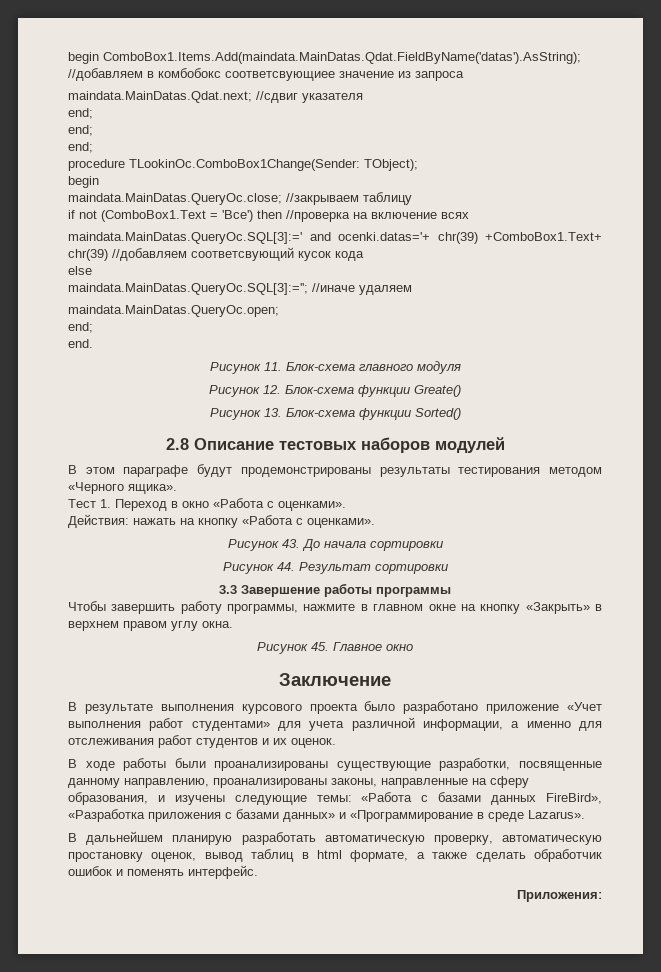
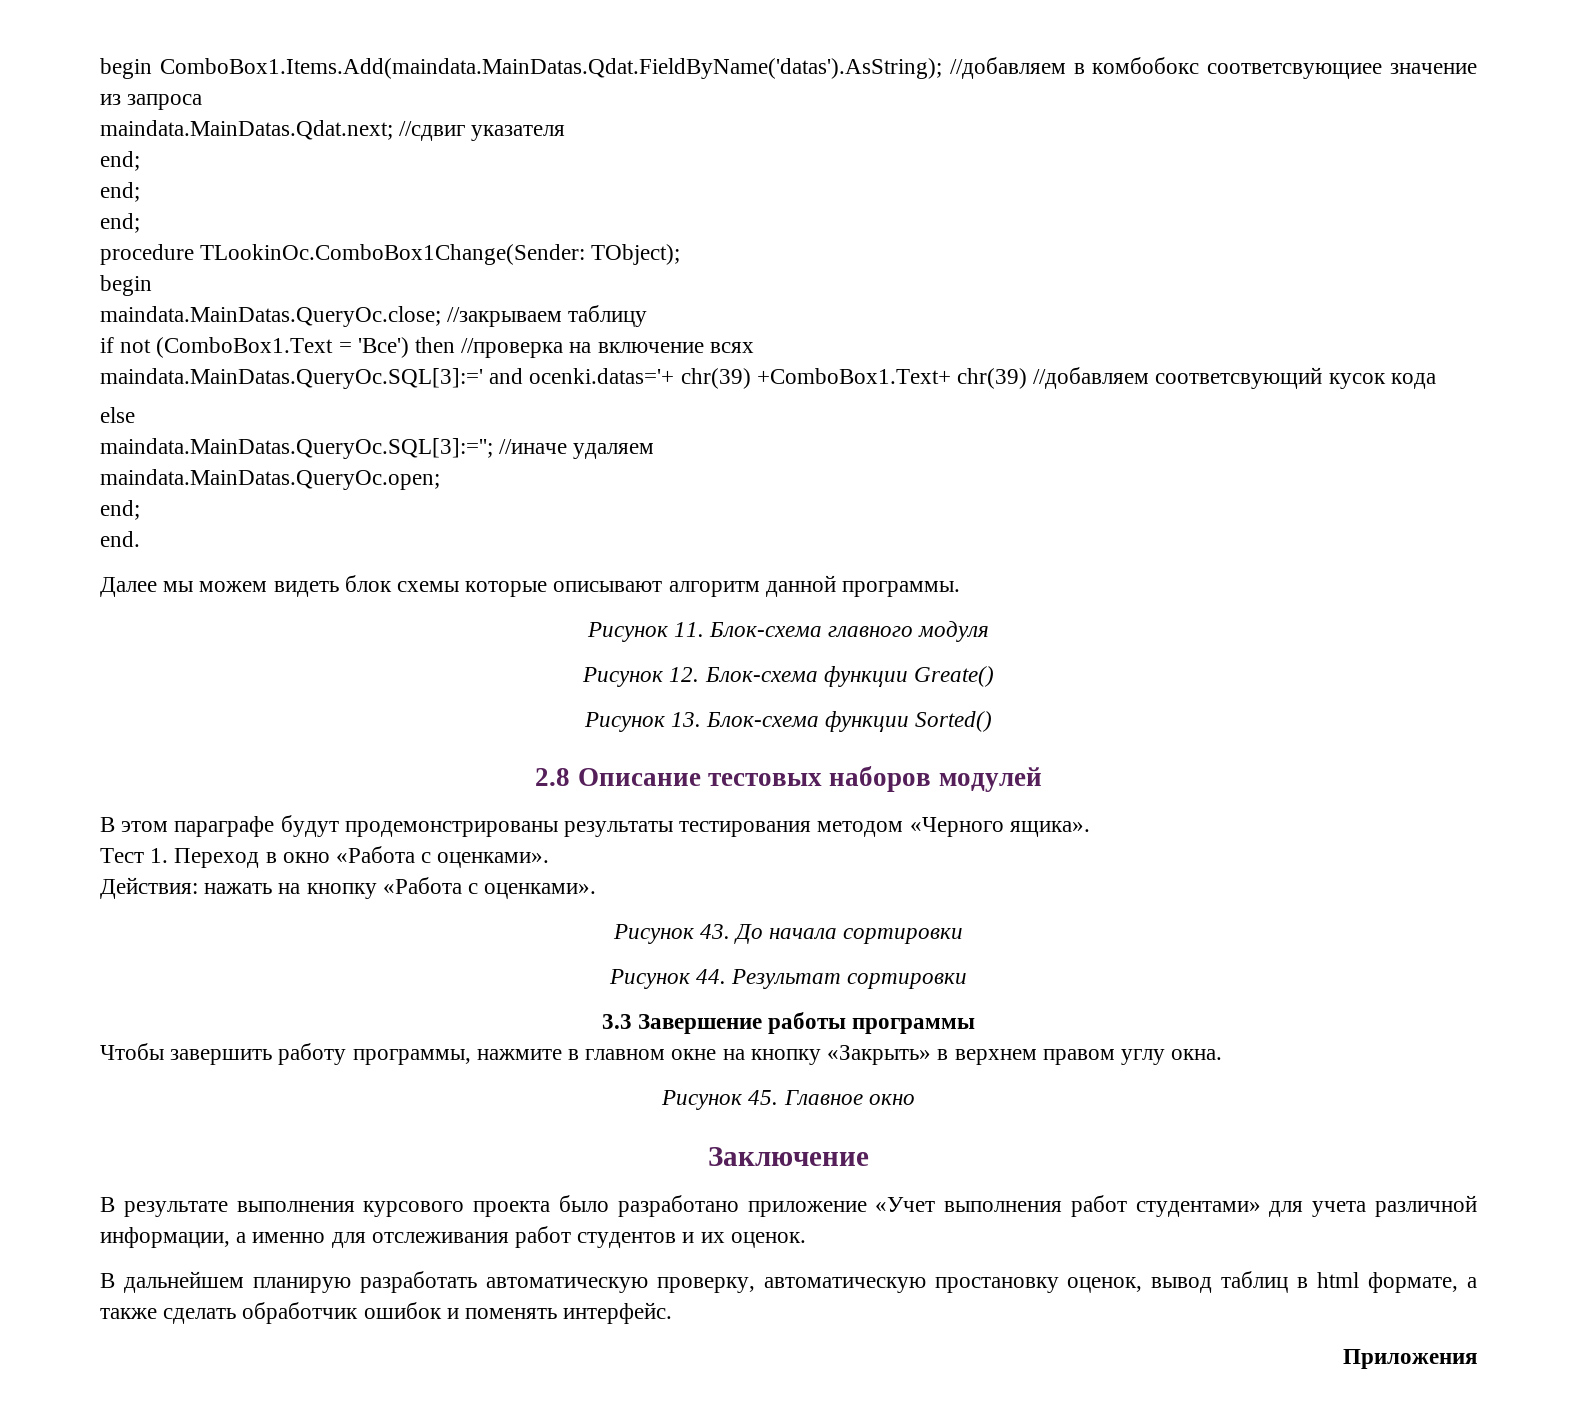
+ Далее мы можем видеть блок схемы которые описывают алгоритм данной программы.
- В ходе работы были проанализированы существующие разработки, посвященные данному направлению, проанализированы законы, направленные на сферу образования, и изучены следующие темы: «Работа с базами данных FireBird», «Разработка приложения с базами данных» и «Программирование в среде Lazarus».
- Приложения:
+ Приложения

